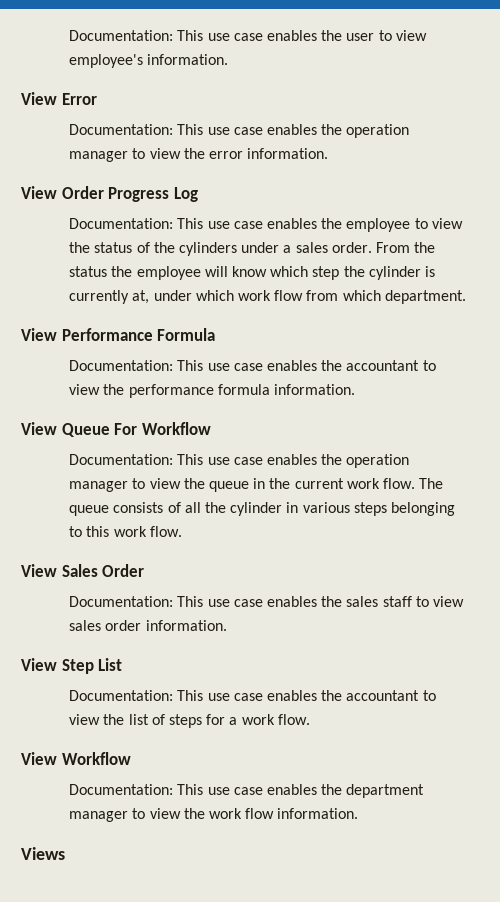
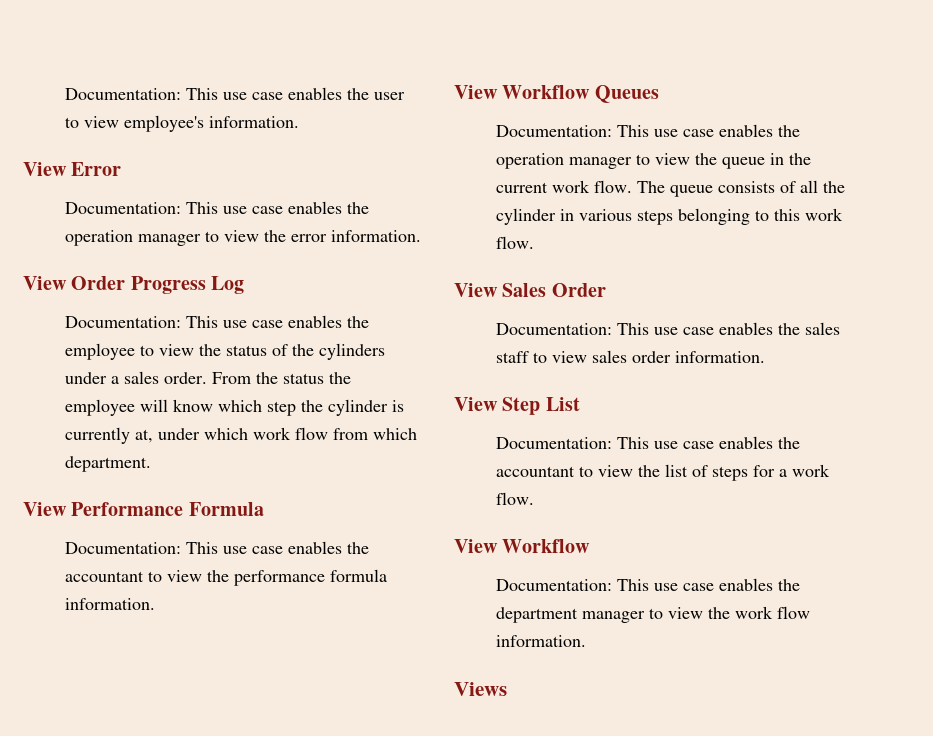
- View Queue For Workflow
+ View Workflow Queues

